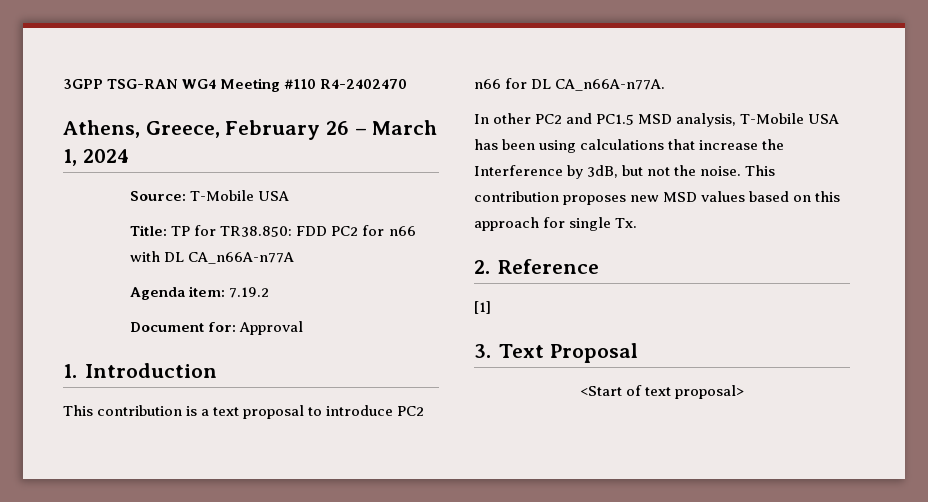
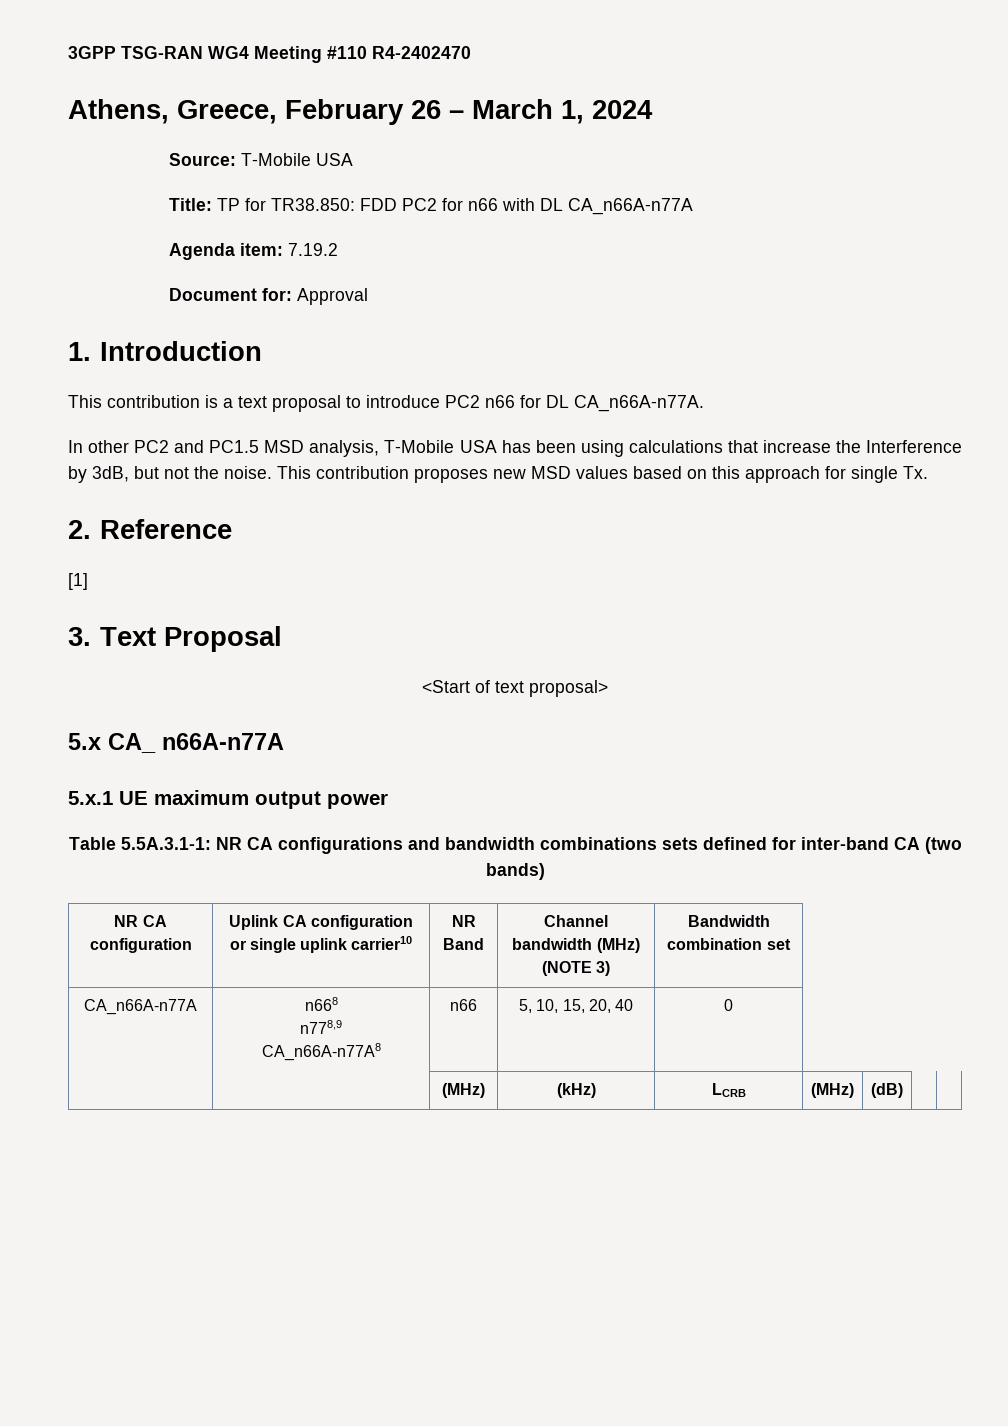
+ 5.x CA_ n66A-n77A
+ 5.x.1 UE maximum output power
+ Table 5.5A.3.1-1: NR CA configurations and bandwidth combinations sets defined for inter-band CA (two bands)
+ NR CA configuration | Uplink CA configuration or single uplink carrier10 | NR Band | Channel bandwidth (MHz) (NOTE 3) | Bandwidth combination set
+ CA_n66A-n77A | n668
+ n778,9
+ CA_n66A-n77A8 | n66 | 5, 10, 15, 20, 40 | 0
+ | | (MHz) | (kHz) | LCRB | (MHz) | (dB) | |

